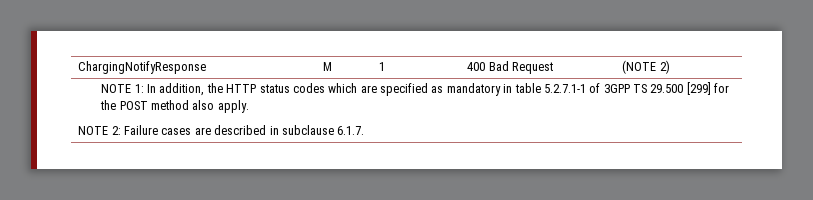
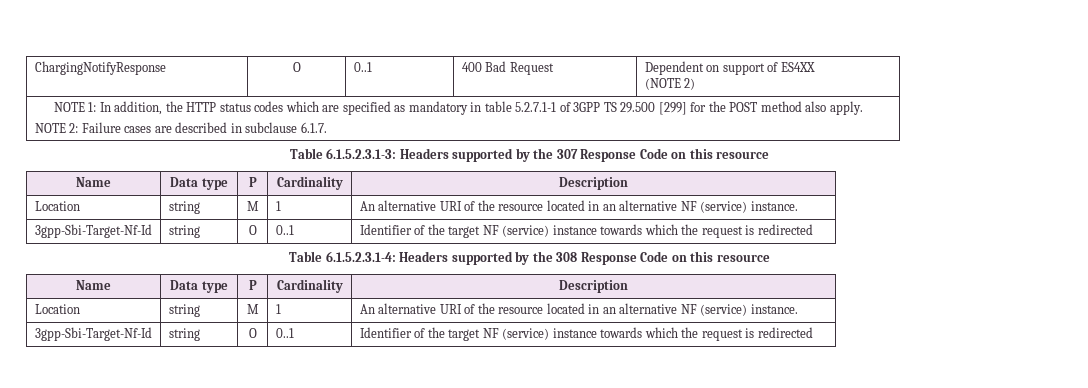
- ChargingNotifyResponse | M | 1 | 400 Bad Request | (NOTE 2)
+ ChargingNotifyResponse | O | 0..1 | 400 Bad Request | Dependent on support of ES4XX
+ (NOTE 2)
+ Table 6.1.5.2.3.1-3: Headers supported by the 307 Response Code on this resource
+ Name | Data type | P | Cardinality | Description
+ Location | string | M | 1 | An alternative URI of the resource located in an alternative NF (service) instance.
+ 3gpp-Sbi-Target-Nf-Id | string | O | 0..1 | Identifier of the target NF (service) instance towards which the request is redirected
+ Table 6.1.5.2.3.1-4: Headers supported by the 308 Response Code on this resource
+ Name | Data type | P | Cardinality | Description
+ Location | string | M | 1 | An alternative URI of the resource located in an alternative NF (service) instance.
+ 3gpp-Sbi-Target-Nf-Id | string | O | 0..1 | Identifier of the target NF (service) instance towards which the request is redirected

